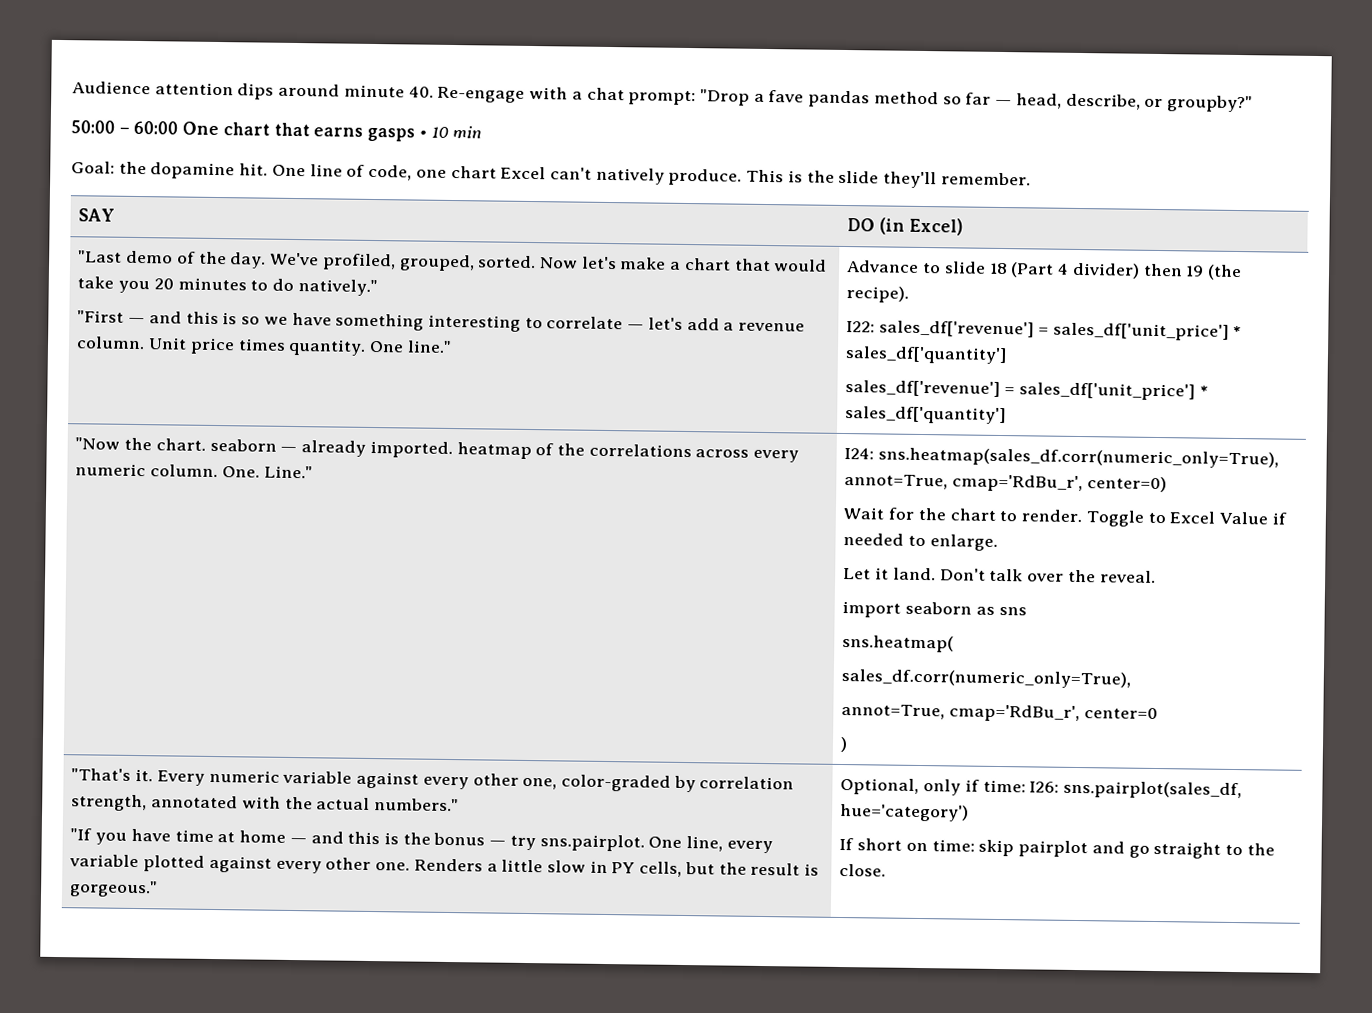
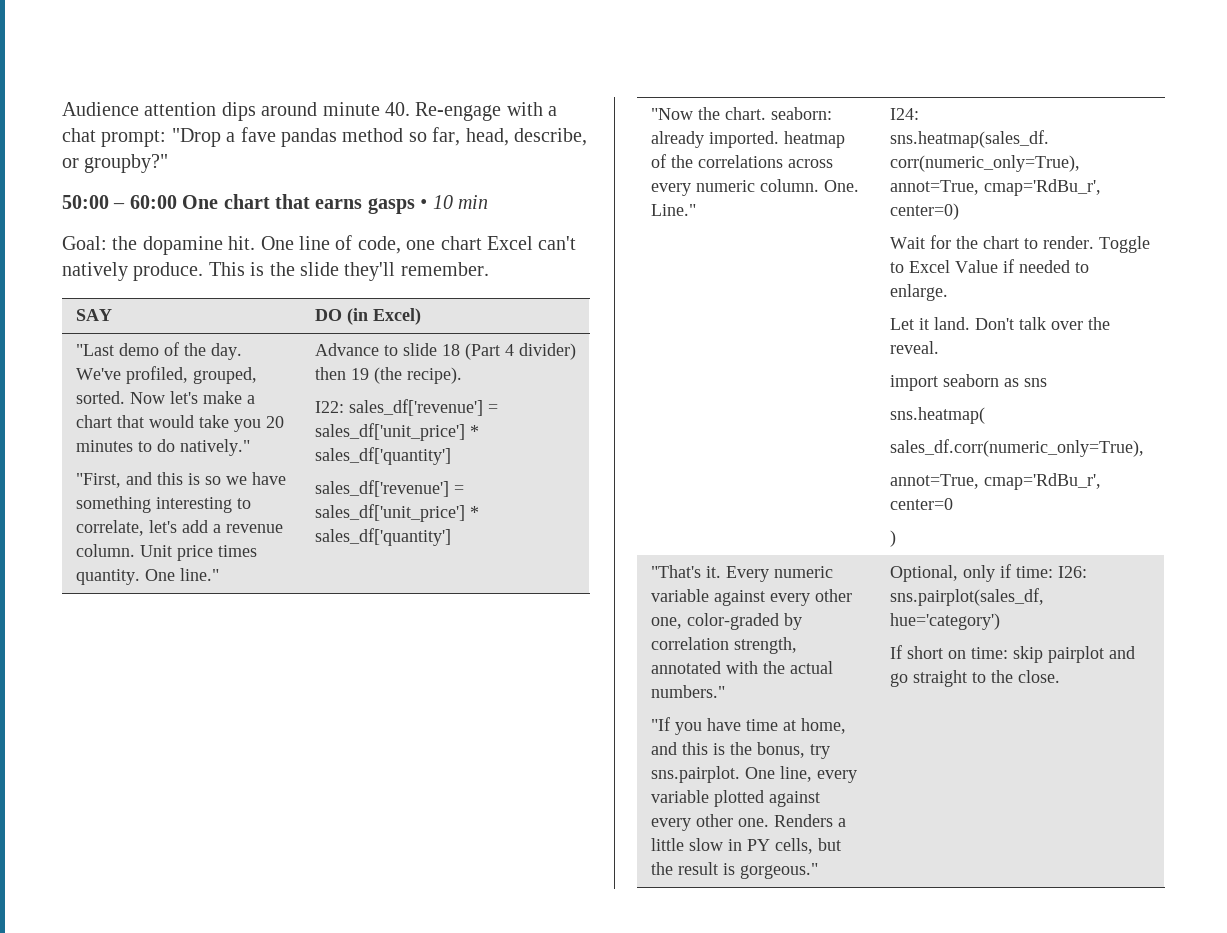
- Audience attention dips around minute 40. Re-engage with a chat prompt: "Drop a fave pandas method so far — head, describe, or groupby?"
+ Audience attention dips around minute 40. Re-engage with a chat prompt: "Drop a fave pandas method so far, head, describe, or groupby?"
- "First — and this is so we have something interesting to correlate — let's add a revenue column.
+ "First, and this is so we have something interesting to correlate, let's add a revenue column.
- "Now the chart. seaborn — already imported. heatmap of the correlations across every numeric column.
+ "Now the chart. seaborn: already imported. heatmap of the correlations across every numeric column.
- "If you have time at home — and this is the bonus — try sns.pairplot. One line, every variable plotted against every other one.
+ "If you have time at home, and this is the bonus, try sns.pairplot. One line, every variable plotted against every other one.

